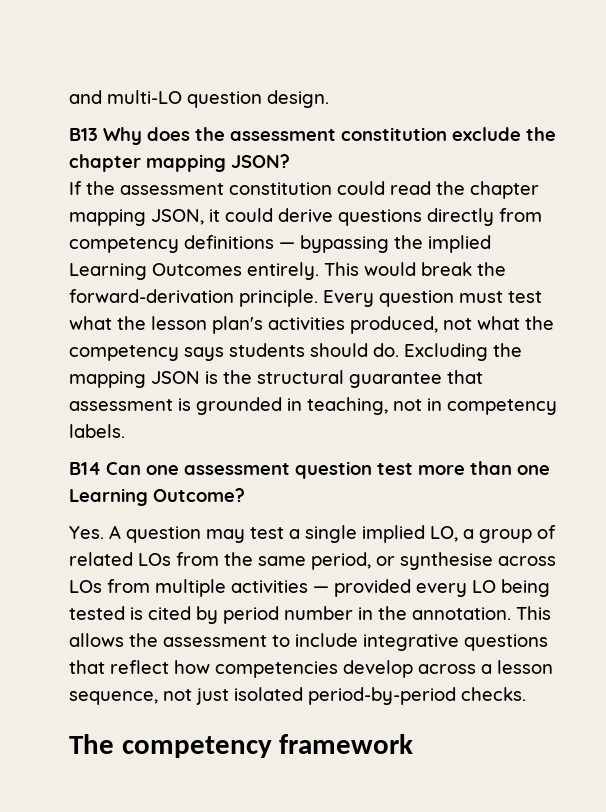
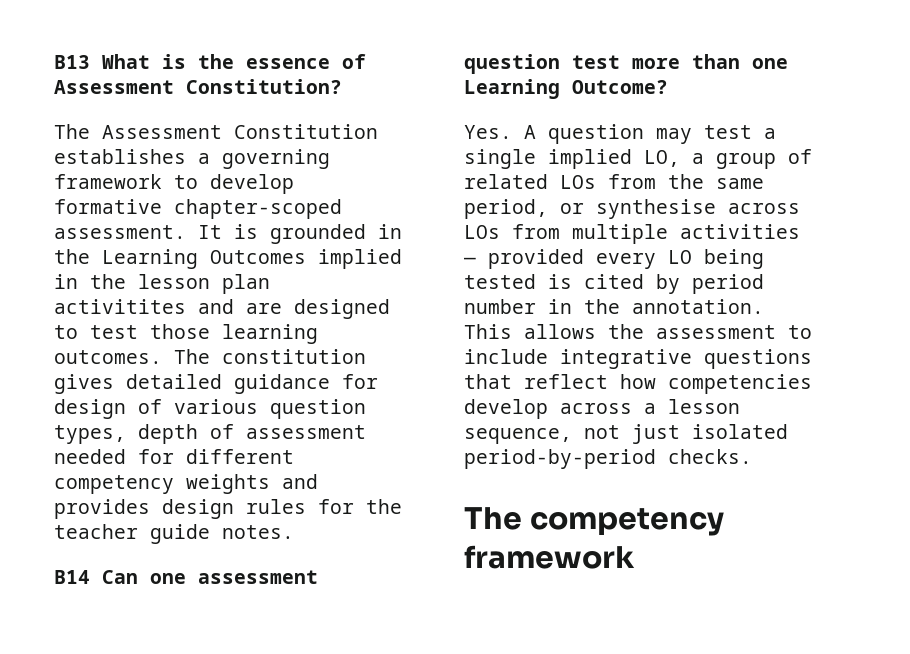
- and multi-LO question design.
- B13 Why does the assessment constitution exclude the chapter mapping JSON?
- If the assessment constitution could read the chapter mapping JSON, it could derive questions directly from competency definitions — bypassing the implied Learning Outcomes entirely. This would break the forward-derivation principle. Every question must test what the lesson plan's activities produced, not what the competency says students should do. Excluding the mapping JSON is the structural guarantee that assessment is grounded in teaching, not in competency labels.
+ B13 What is the essence of Assessment Constitution?
+ The Assessment Constitution establishes a governing framework to develop formative chapter-scoped assessment. It is grounded in the Learning Outcomes implied in the lesson plan activitites and are designed to test those learning outcomes. The constitution gives detailed guidance for design of various question types, depth of assessment needed for different competency weights and provides design rules for the teacher guide notes.

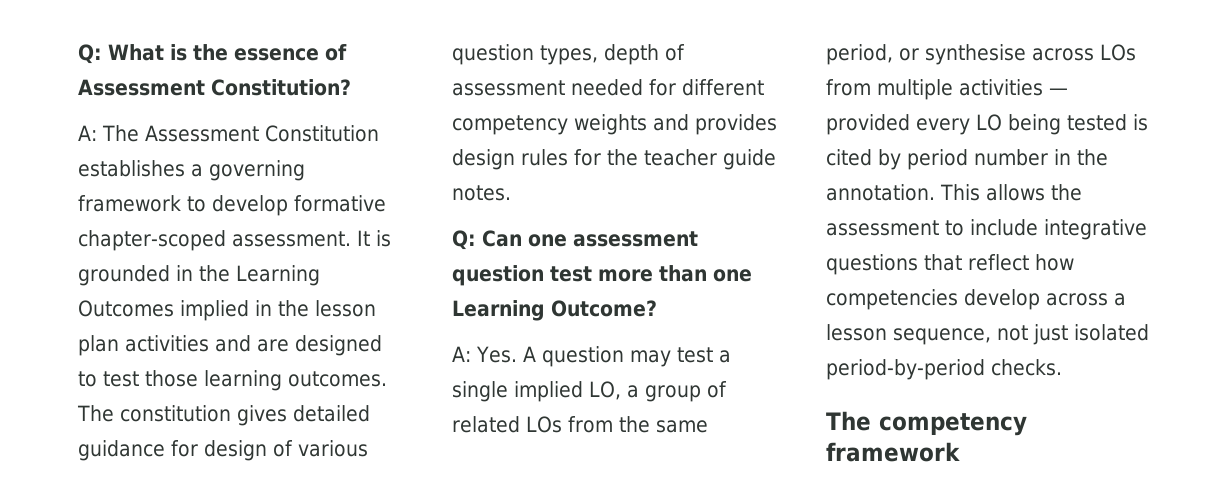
- B13 What is the essence of Assessment Constitution?
+ Q: What is the essence of Assessment Constitution?
- The Assessment Constitution establishes a governing framework to develop formative chapter-scoped assessment.
+ A: The Assessment Constitution establishes a governing framework to develop formative chapter-scoped assessment.
- It is grounded in the Learning Outcomes implied in the lesson plan activitites and are designed to test those learning outcomes.
+ It is grounded in the Learning Outcomes implied in the lesson plan activities and are designed to test those learning outcomes.
- B14 Can one assessment question test more than one Learning Outcome?
+ Q: Can one assessment question test more than one Learning Outcome?
- Yes. A question may test a single implied LO, a group of related LOs from the same period, or synthesise across LOs from multiple activities — provided every LO being tested is cited by period number in the annotation.
+ A: Yes. A question may test a single implied LO, a group of related LOs from the same period, or synthesise across LOs from multiple activities — provided every LO being tested is cited by period number in the annotation.

